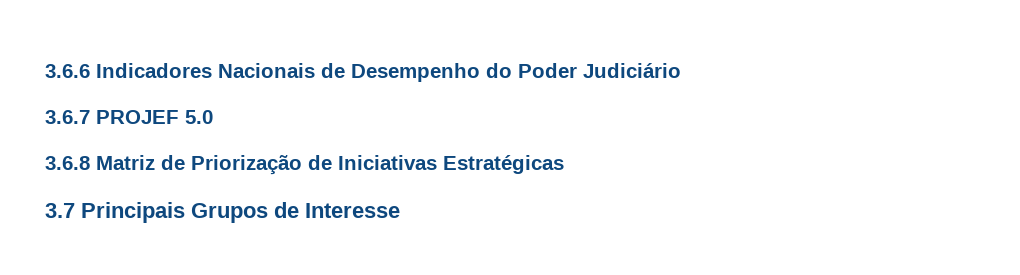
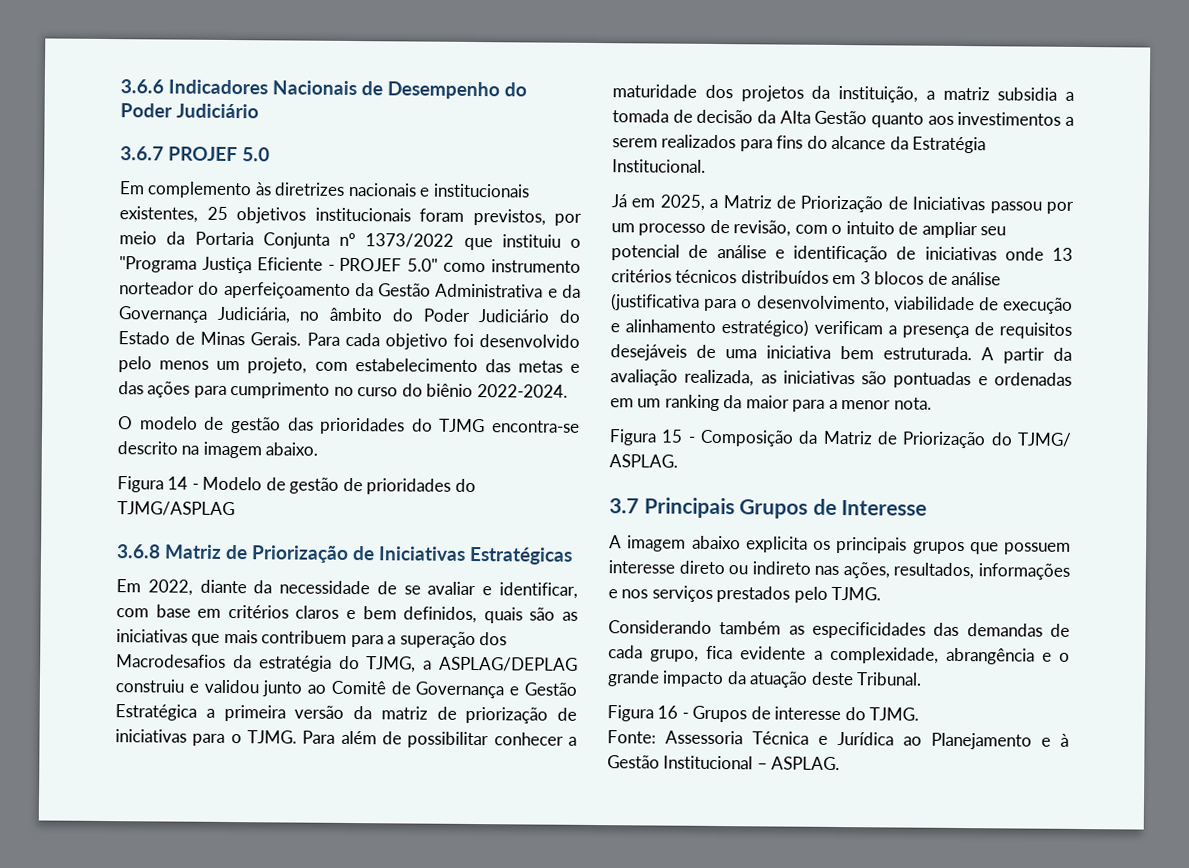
+ Em complemento às diretrizes nacionais e institucionais existentes, 25 objetivos institucionais foram previstos, por meio da Portaria Conjunta nº 1373/2022 que instituiu o "Programa Justiça Eficiente - PROJEF 5.0" como instrumento norteador do aperfeiçoamento da Gestão Administrativa e da Governança Judiciária, no âmbito do Poder Judiciário do Estado de Minas Gerais. Para cada objetivo foi desenvolvido pelo menos um projeto, com estabelecimento das metas e das ações para cumprimento no curso do biênio 2022-2024.
+ O modelo de gestão das prioridades do TJMG encontra-se descrito na imagem abaixo.
+ Figura 14 - Modelo de gestão de prioridades do TJMG/ASPLAG
+ Em 2022, diante da necessidade de se avaliar e identificar, com base em critérios claros e bem definidos, quais são as iniciativas que mais contribuem para a superação dos Macrodesafios da estratégia do TJMG, a ASPLAG/DEPLAG construiu e validou junto ao Comitê de Governança e Gestão Estratégica a primeira versão da matriz de priorização de iniciativas para o TJMG. Para além de possibilitar conhecer a maturidade dos projetos da instituição, a matriz subsidia a tomada de decisão da Alta Gestão quanto aos investimentos a serem realizados para fins do alcance da Estratégia Institucional.
+ Já em 2025, a Matriz de Priorização de Iniciativas passou por um processo de revisão, com o intuito de ampliar seu potencial de análise e identificação de iniciativas onde 13 critérios técnicos distribuídos em 3 blocos de análise (justificativa para o desenvolvimento, viabilidade de execução e alinhamento estratégico) verificam a presença de requisitos desejáveis de uma iniciativa bem estruturada. A partir da avaliação realizada, as iniciativas são pontuadas e ordenadas em um ranking da maior para a menor nota.
+ Figura 15 - Composição da Matriz de Priorização do TJMG/ ASPLAG.
+ A imagem abaixo explicita os principais grupos que possuem interesse direto ou indireto nas ações, resultados, informações e nos serviços prestados pelo TJMG.
+ Considerando também as especificidades das demandas de cada grupo, fica evidente a complexidade, abrangência e o grande impacto da atuação deste Tribunal.
+ Figura 16 - Grupos de interesse do TJMG.
+ Fonte: Assessoria Técnica e Jurídica ao Planejamento e à Gestão Institucional – ASPLAG.

